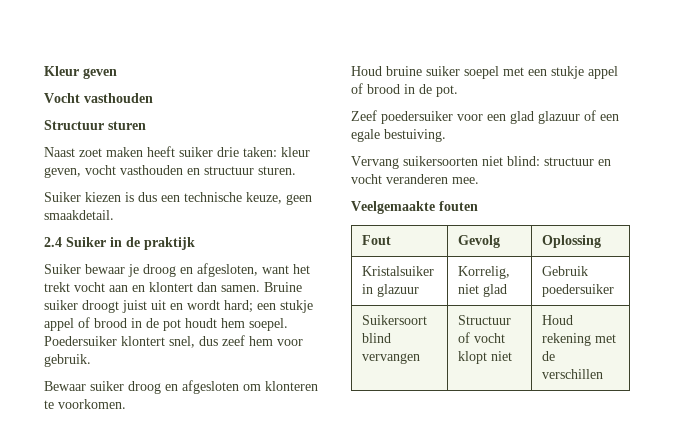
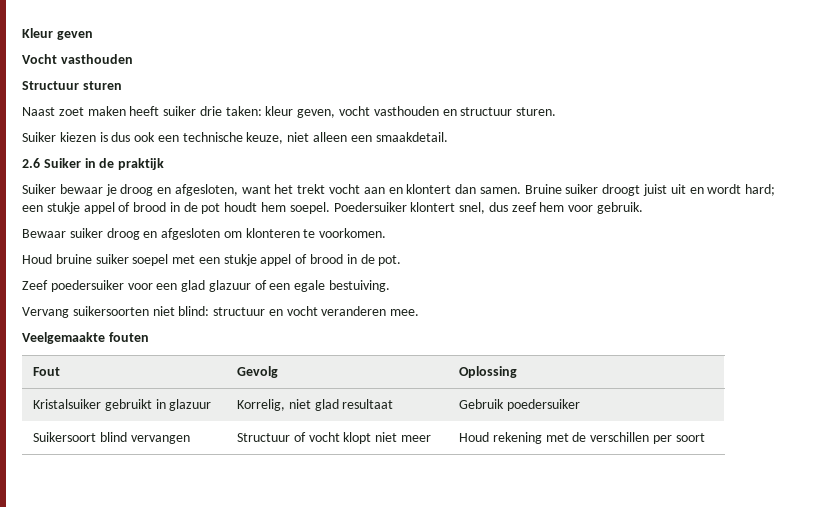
- Suiker kiezen is dus een technische keuze, geen smaakdetail.
+ Suiker kiezen is dus ook een technische keuze, niet alleen een smaakdetail.
- 2.4 Suiker in de praktijk
+ 2.6 Suiker in de praktijk
- Kristalsuiker in glazuur | Korrelig, niet glad | Gebruik poedersuiker
+ Kristalsuiker gebruikt in glazuur | Korrelig, niet glad resultaat | Gebruik poedersuiker
- Suikersoort blind vervangen | Structuur of vocht klopt niet | Houd rekening met de verschillen
+ Suikersoort blind vervangen | Structuur of vocht klopt niet meer | Houd rekening met de verschillen per soort

